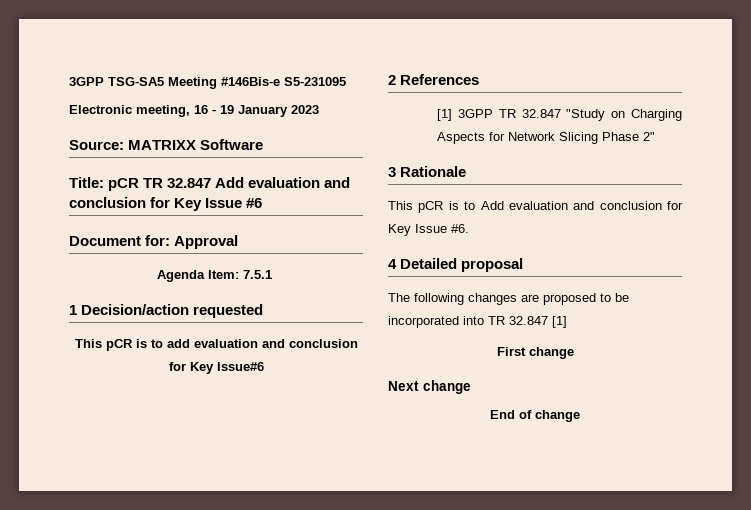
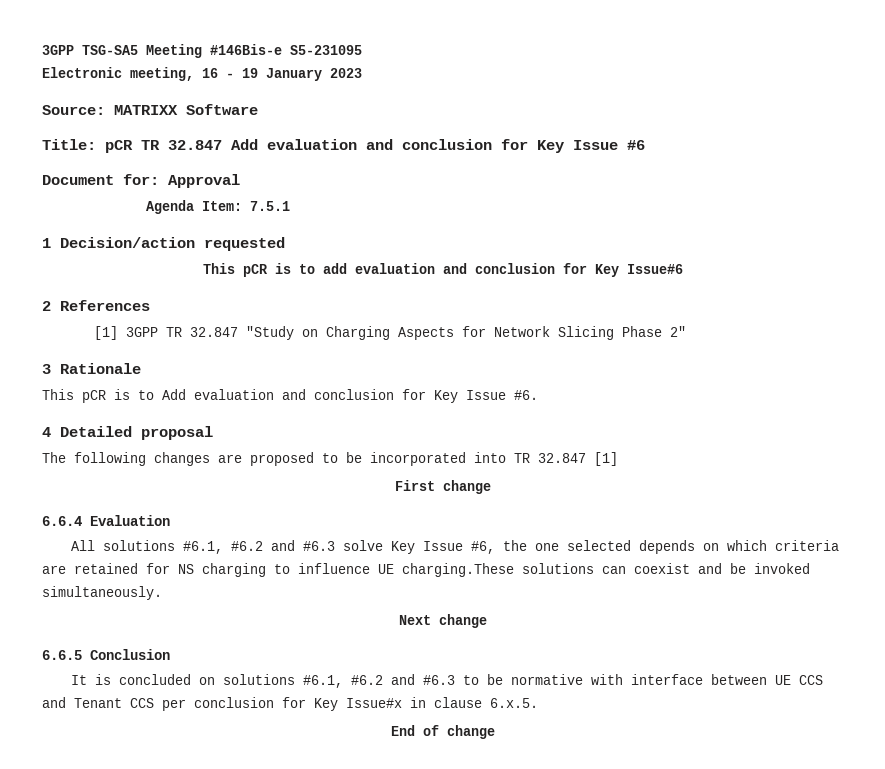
+ 6.6.4 Evaluation
+ All solutions #6.1, #6.2 and #6.3 solve Key Issue #6, the one selected depends on which criteria are retained for NS charging to influence UE charging.These solutions can coexist and be invoked simultaneously.
  Next change
+ 6.6.5 Conclusion
+ It is concluded on solutions #6.1, #6.2 and #6.3 to be normative with interface between UE CCS and Tenant CCS per conclusion for Key Issue#x in clause 6.x.5.

